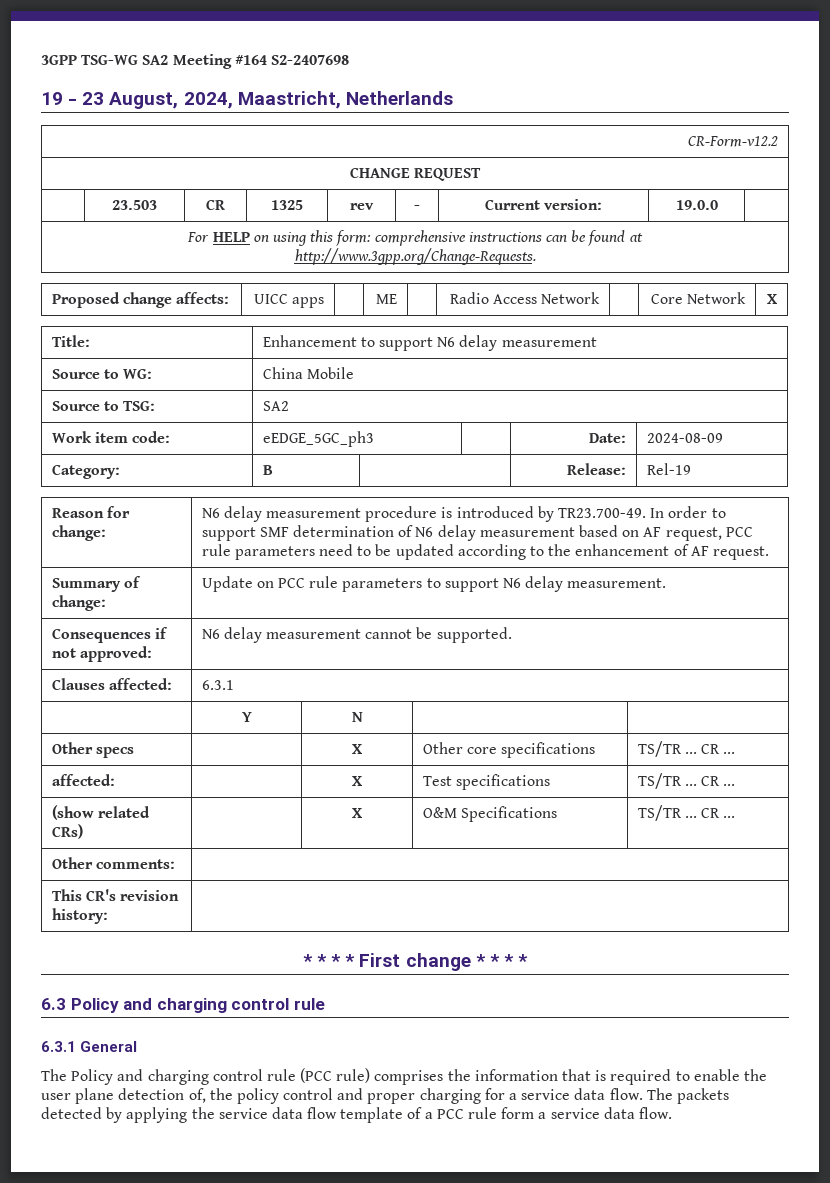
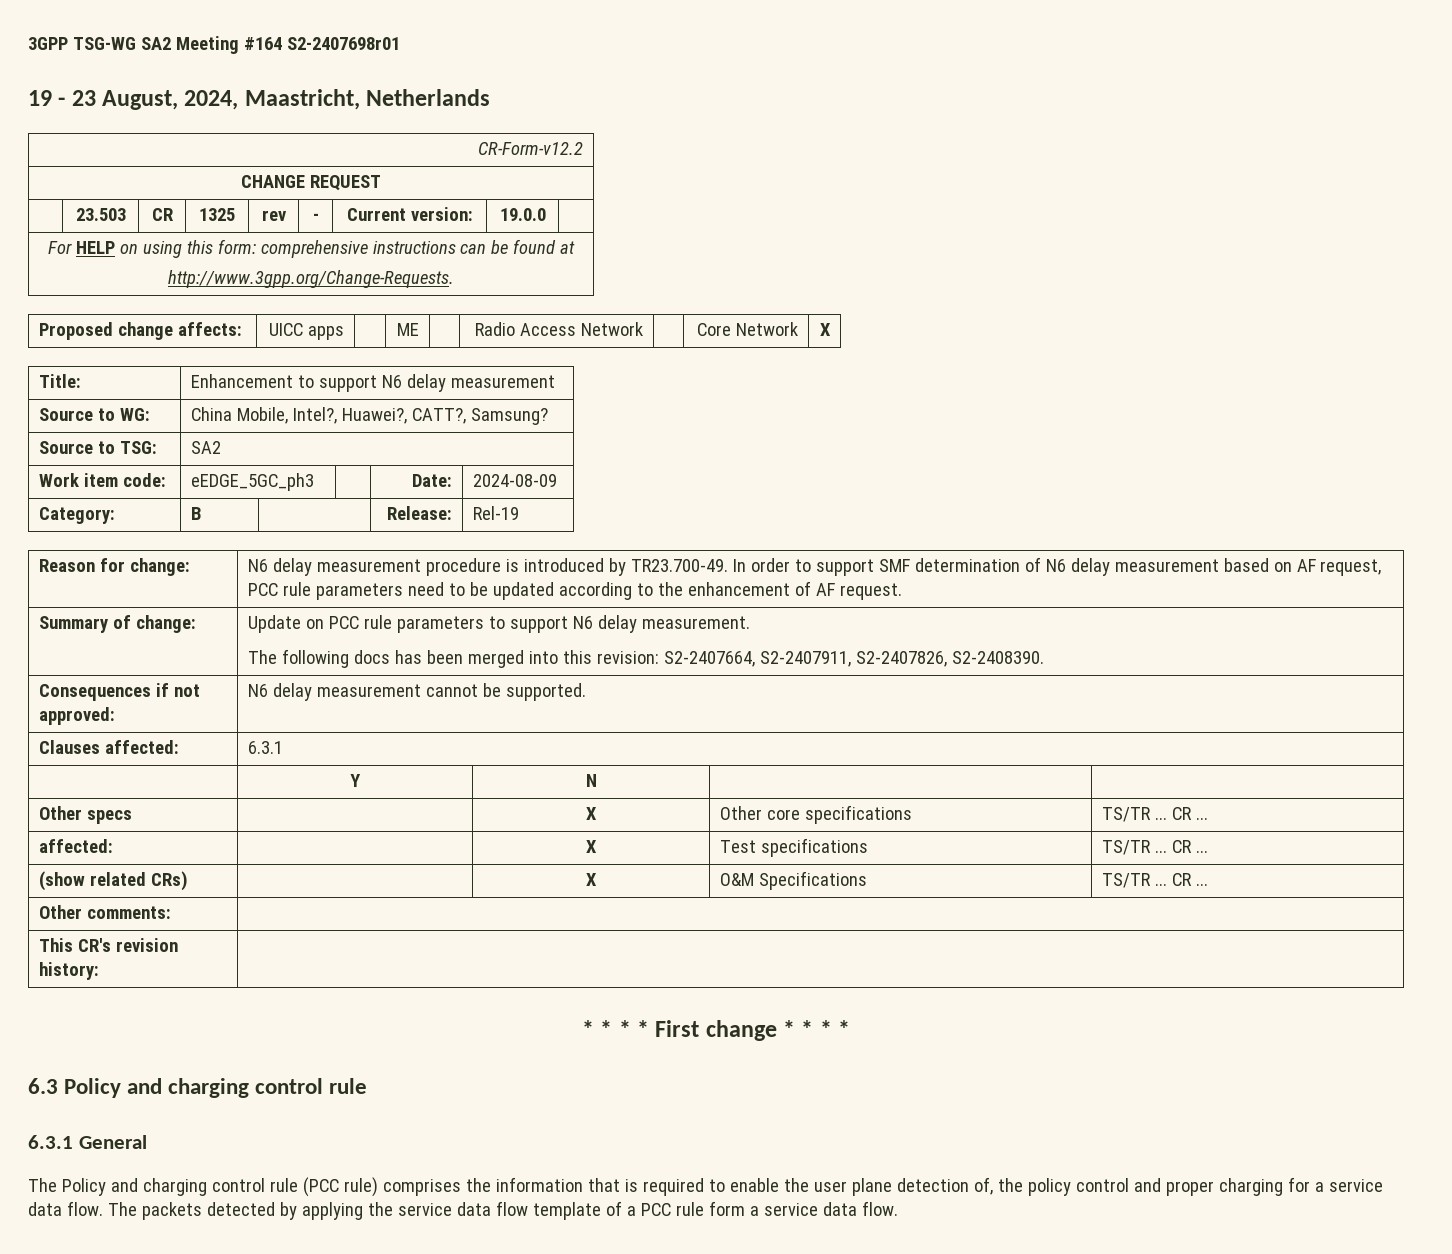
- 3GPP TSG-WG SA2 Meeting #164 S2-2407698
+ 3GPP TSG-WG SA2 Meeting #164 S2-2407698r01
- Source to WG: | China Mobile
+ Source to WG: | China Mobile, Intel?, Huawei?, CATT?, Samsung?
  Summary of change: | Update on PCC rule parameters to support N6 delay measurement.
+ The following docs has been merged into this revision: S2-2407664, S2-2407911, S2-2407826, S2-2408390.

